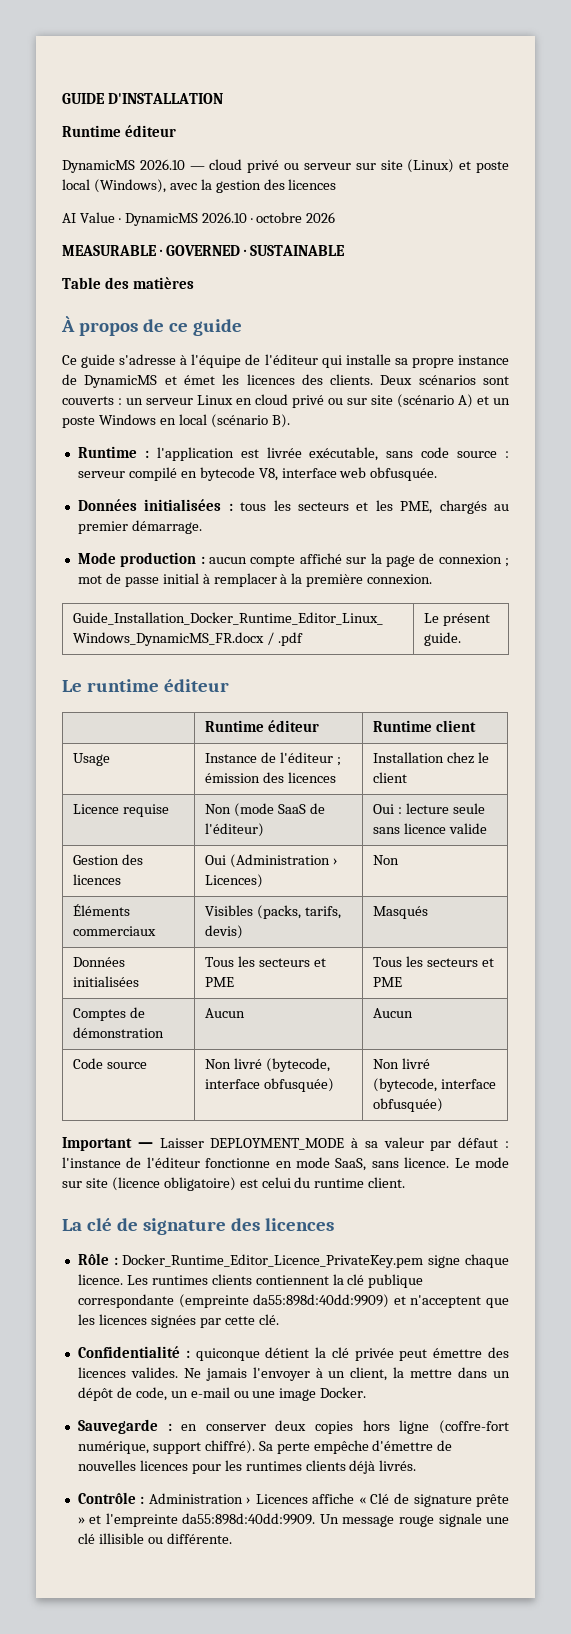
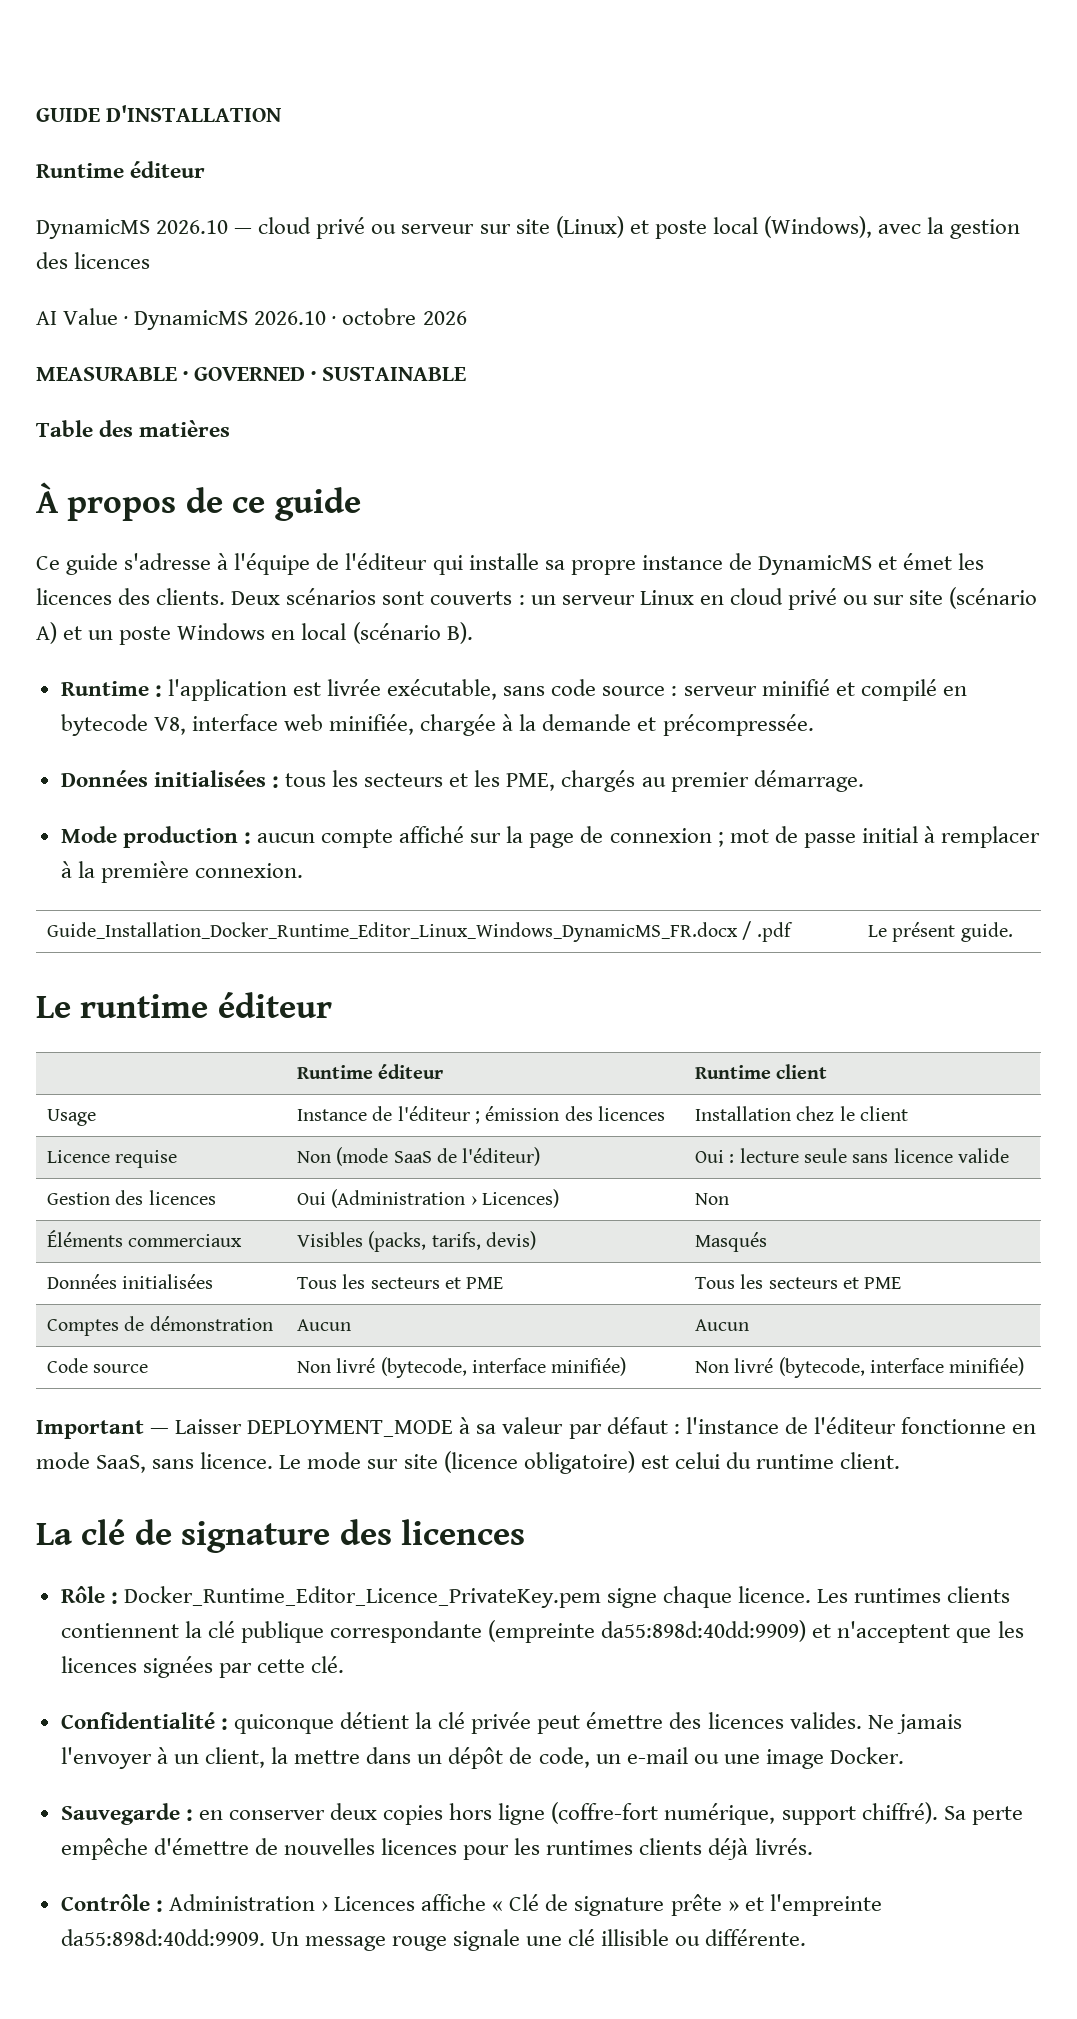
- Runtime : l'application est livrée exécutable, sans code source : serveur compilé en bytecode V8, interface web obfusquée.
+ Runtime : l'application est livrée exécutable, sans code source : serveur minifié et compilé en bytecode V8, interface web minifiée, chargée à la demande et précompressée.
- Code source | Non livré (bytecode, interface obfusquée) | Non livré (bytecode, interface obfusquée)
+ Code source | Non livré (bytecode, interface minifiée) | Non livré (bytecode, interface minifiée)

